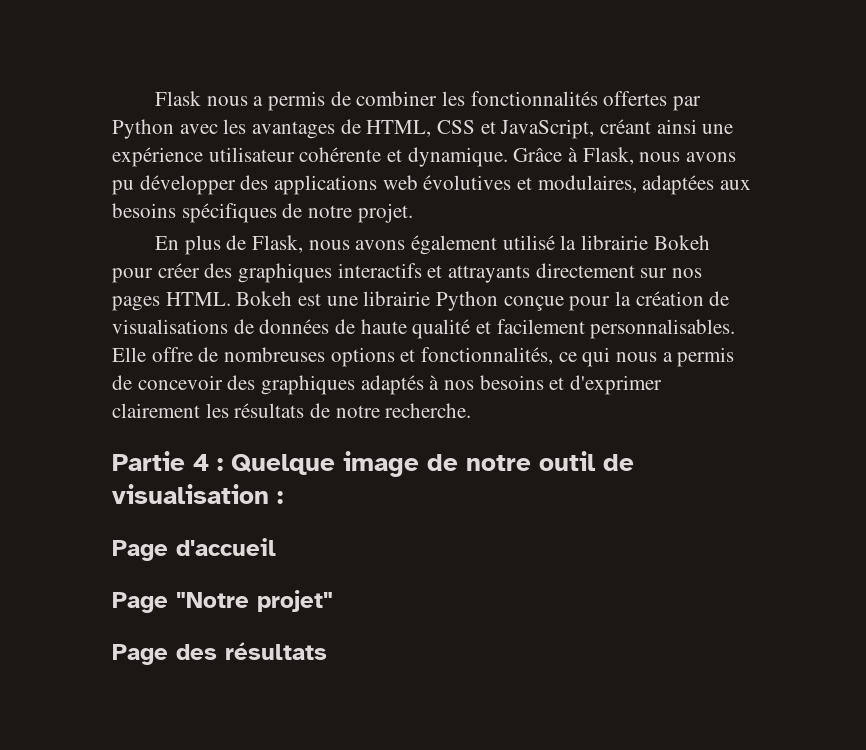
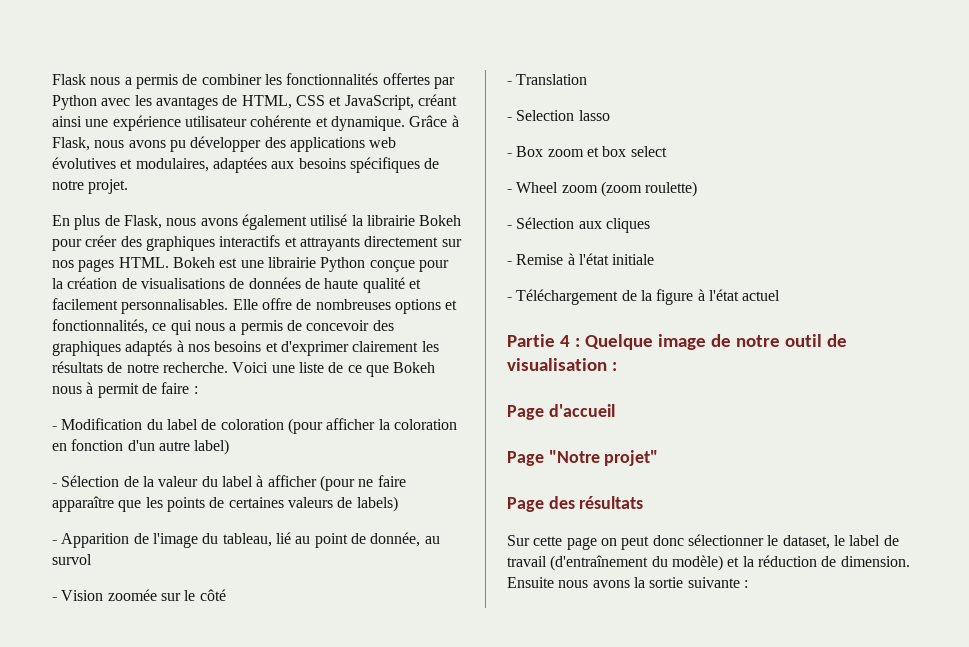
+ Voici une liste de ce que Bokeh nous à permit de faire :
+ - Modification du label de coloration (pour afficher la coloration en fonction d'un autre label)
+ - Sélection de la valeur du label à afficher (pour ne faire apparaître que les points de certaines valeurs de labels)
+ - Apparition de l'image du tableau, lié au point de donnée, au survol
+ - Vision zoomée sur le côté
+ - Translation
+ - Selection lasso
+ - Box zoom et box select
+ - Wheel zoom (zoom roulette)
+ - Sélection aux cliques
+ - Remise à l'état initiale
+ - Téléchargement de la figure à l'état actuel
+ Sur cette page on peut donc sélectionner le dataset, le label de travail (d'entraînement du modèle) et la réduction de dimension. Ensuite nous avons la sortie suivante :

